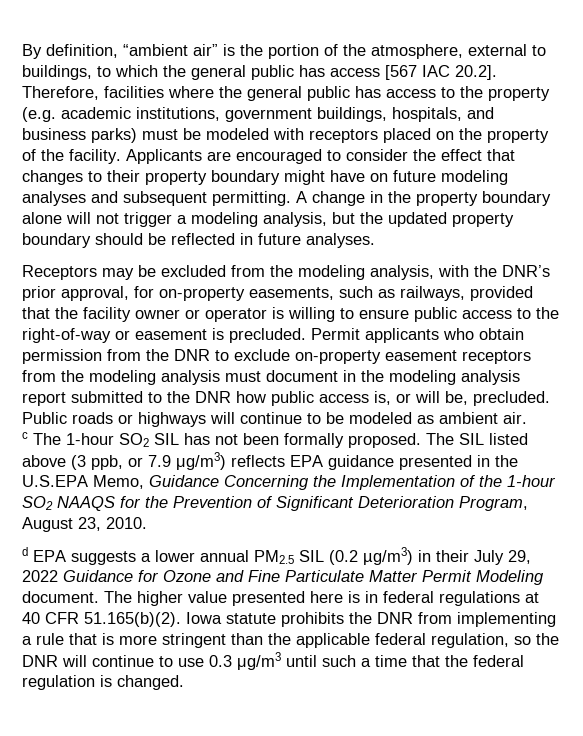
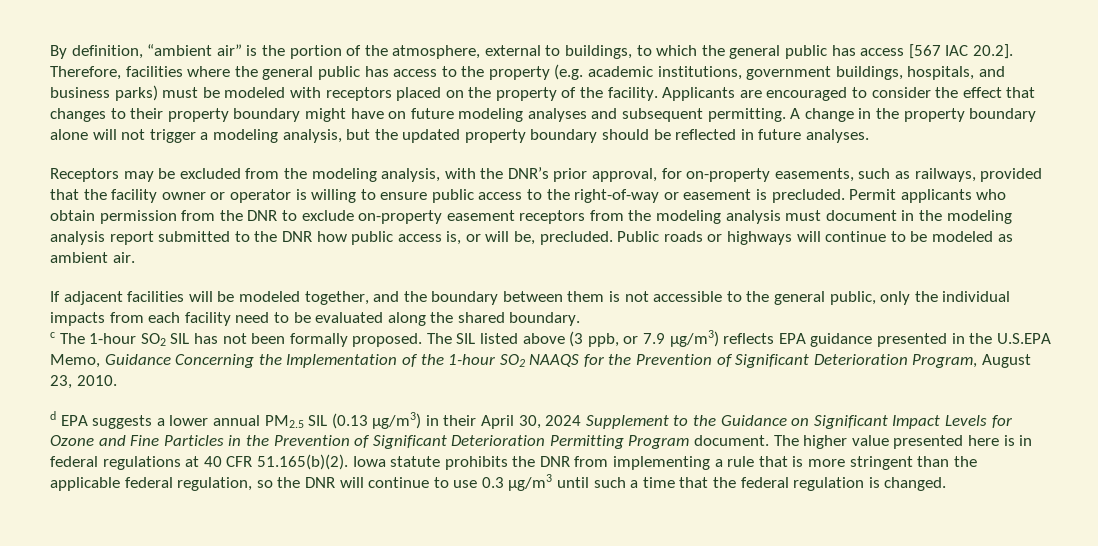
+ If adjacent facilities will be modeled together, and the boundary between them is not accessible to the general public, only the individual impacts from each facility need to be evaluated along the shared boundary.
- d EPA suggests a lower annual PM2.5 SIL (0.2 µg/m3) in their July 29, 2022 Guidance for Ozone and Fine Particulate Matter Permit Modeling document.
+ d EPA suggests a lower annual PM2.5 SIL (0.13 µg/m3) in their April 30, 2024 Supplement to the Guidance on Significant Impact Levels for Ozone and Fine Particles in the Prevention of Significant Deterioration Permitting Program document.

